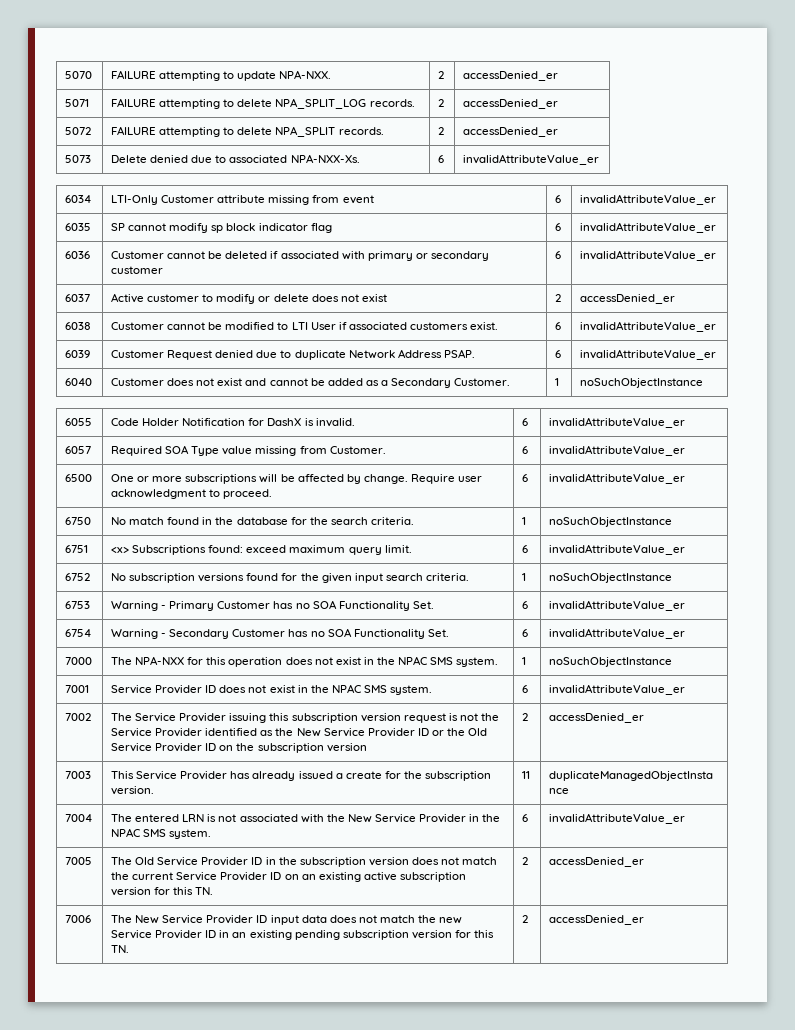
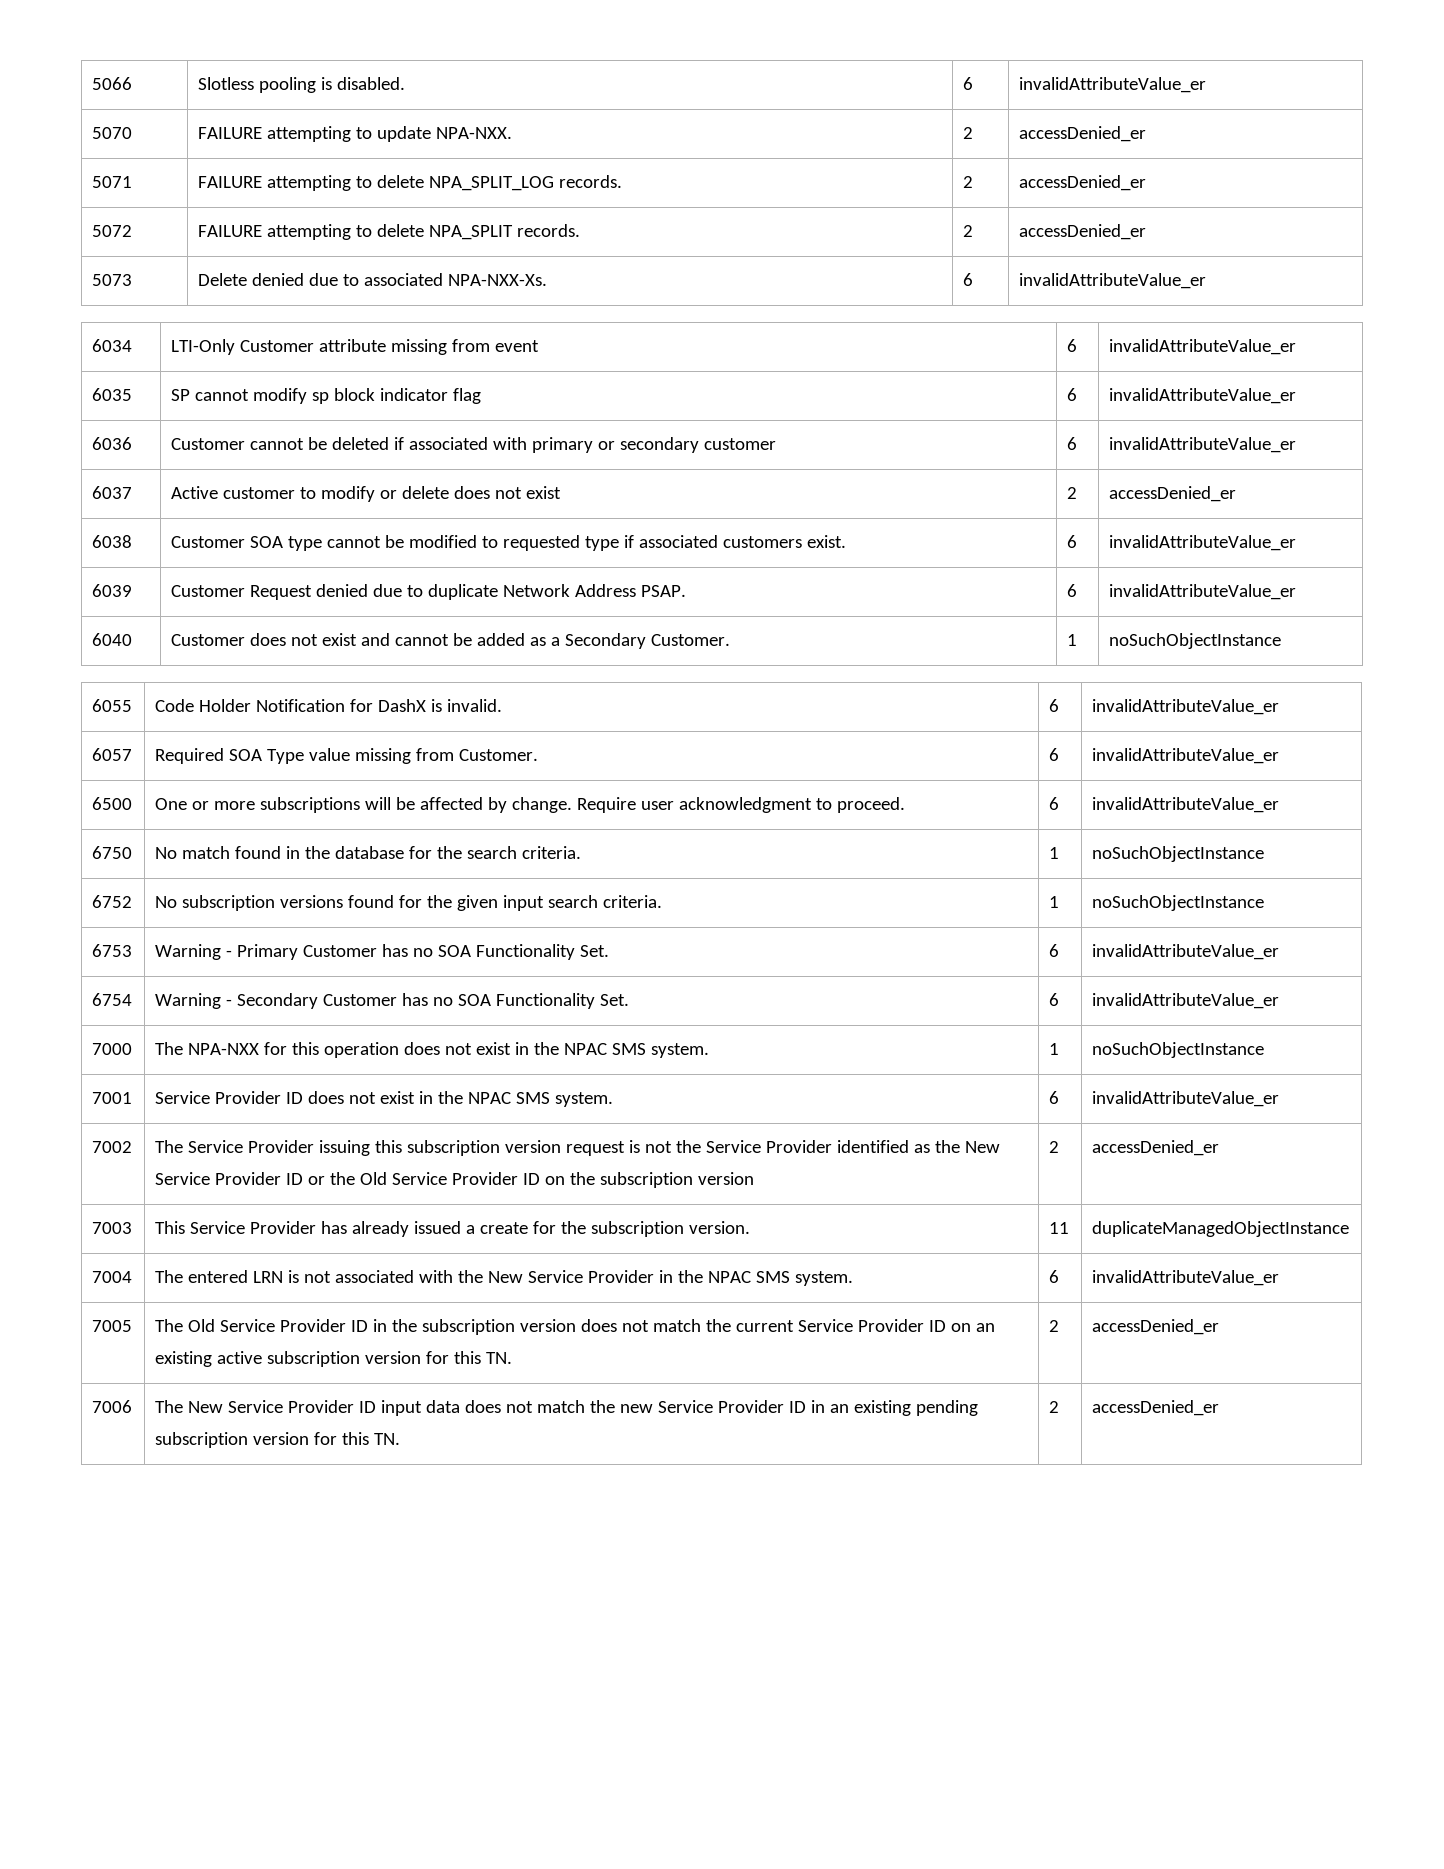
+ 5066 | Slotless pooling is disabled. | 6 | invalidAttributeValue_er
- 6038 | Customer cannot be modified to LTI User if associated customers exist. | 6 | invalidAttributeValue_er
+ 6038 | Customer SOA type cannot be modified to requested type if associated customers exist. | 6 | invalidAttributeValue_er
- 6751 | <x> Subscriptions found: exceed maximum query limit. | 6 | invalidAttributeValue_er

